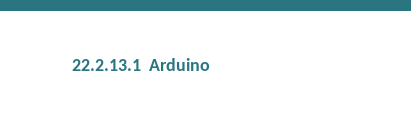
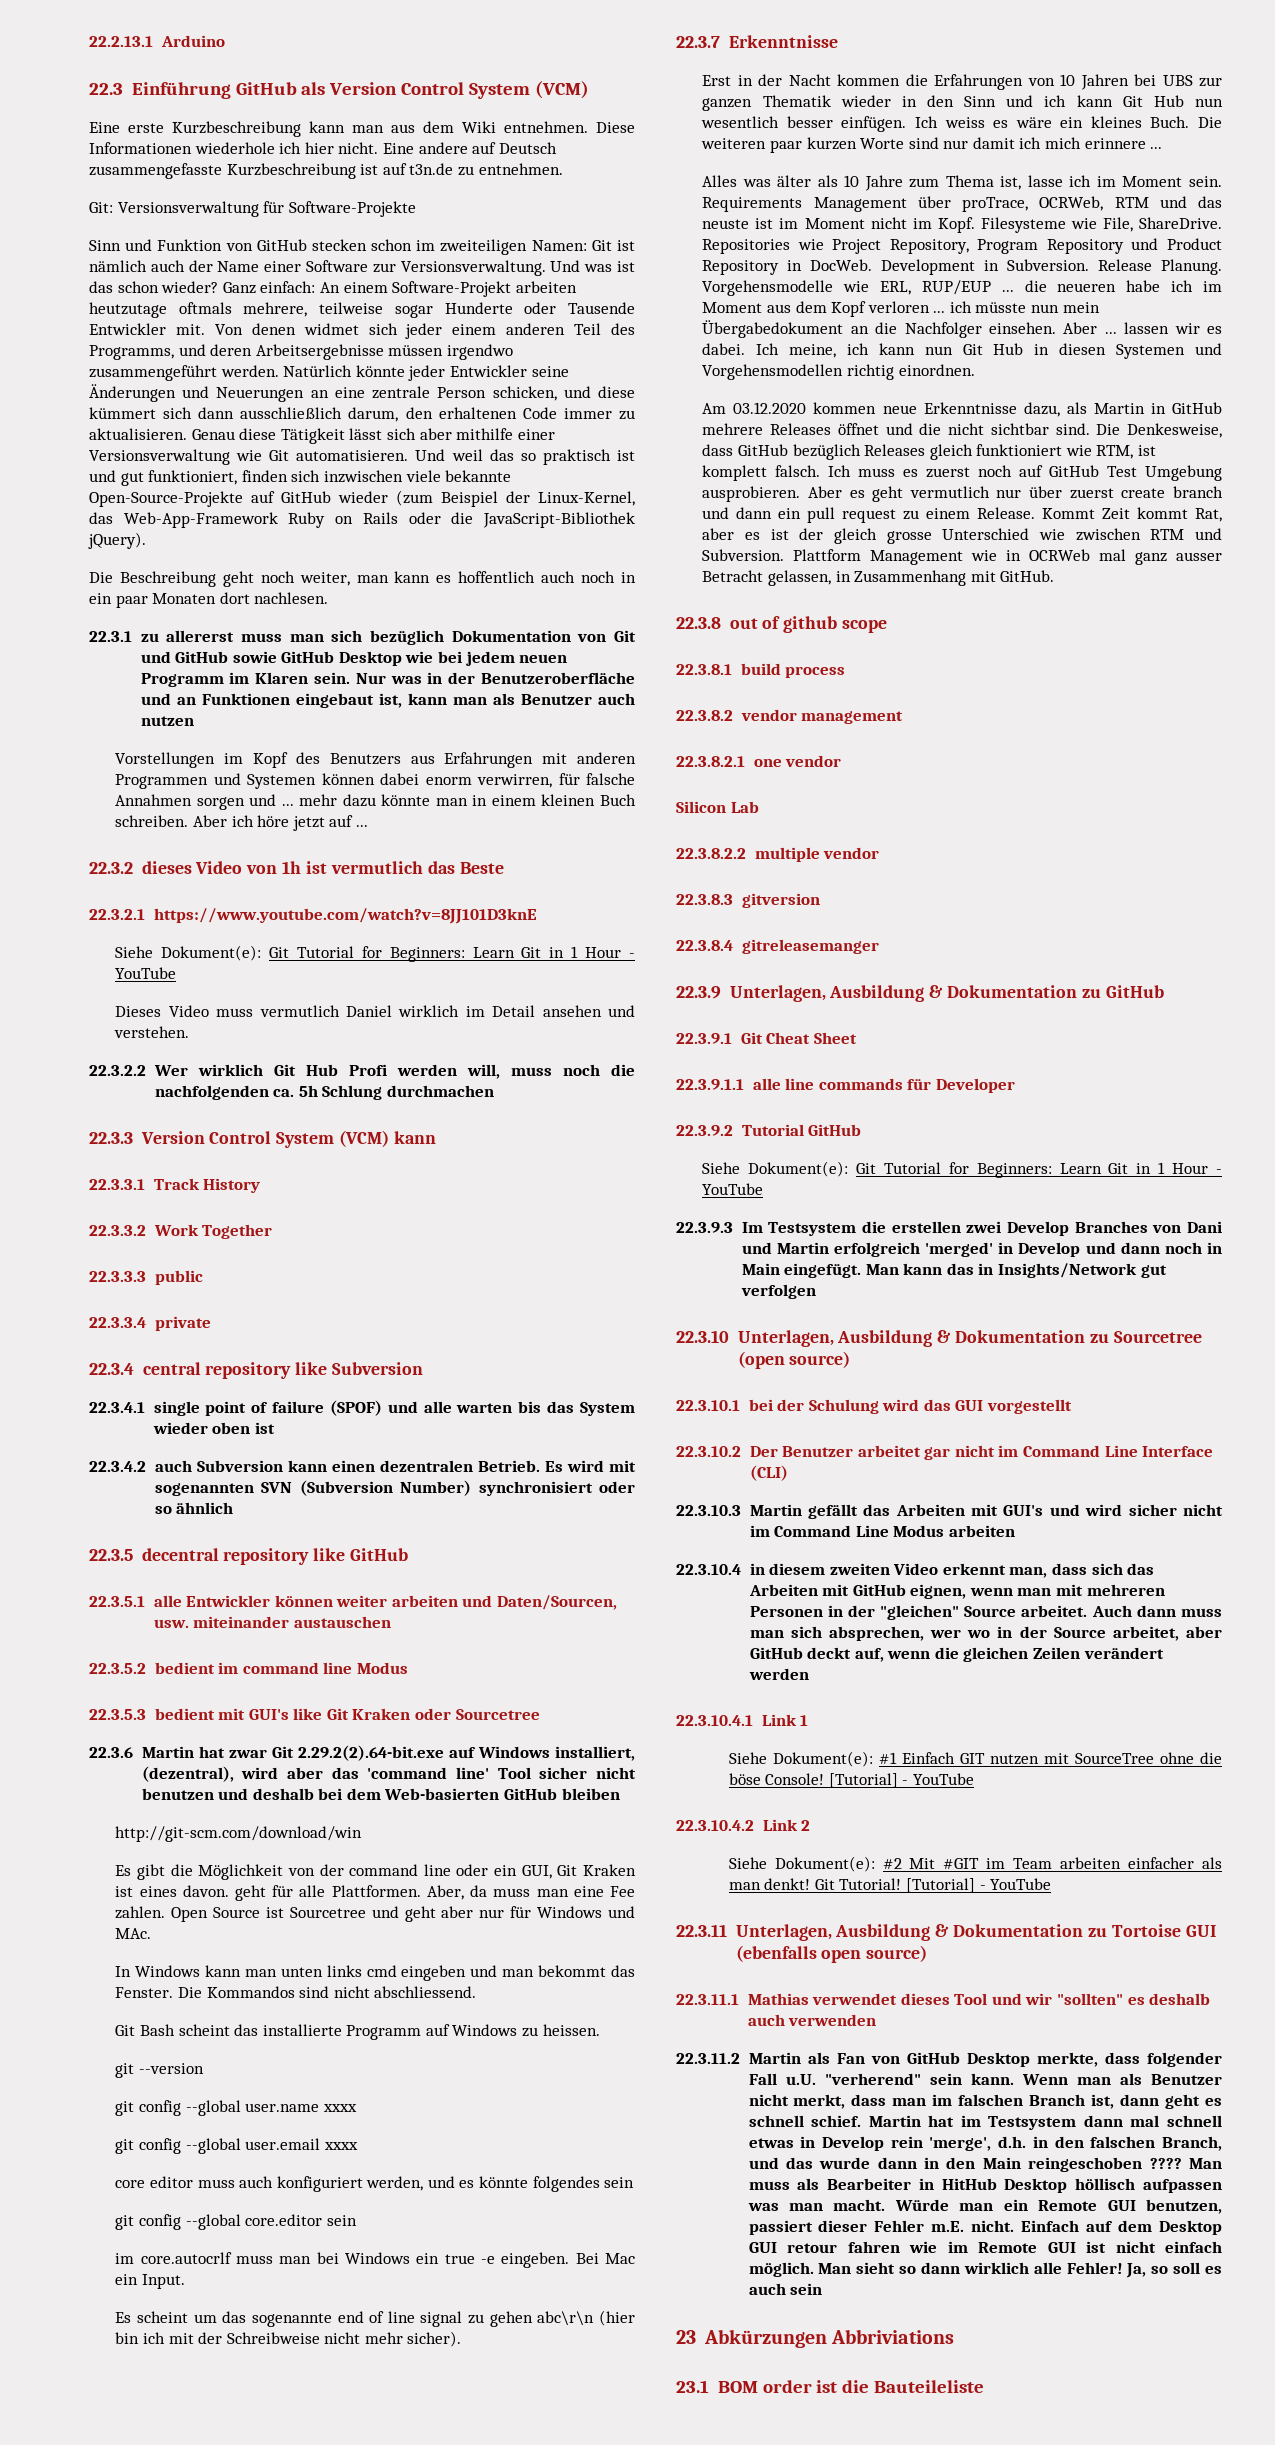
+ 22.3 Einführung GitHub als Version Control System (VCM)
+ Eine erste Kurzbeschreibung kann man aus dem Wiki entnehmen. Diese Informationen wiederhole ich hier nicht. Eine andere auf Deutsch zusammengefasste Kurzbeschreibung ist auf t3n.de zu entnehmen.
+ Git: Versionsverwaltung für Software-Projekte
+ Sinn und Funktion von GitHub stecken schon im zweiteiligen Namen: Git ist nämlich auch der Name einer Software zur Versionsverwaltung. Und was ist das schon wieder? Ganz einfach: An einem Software-Projekt arbeiten heutzutage oftmals mehrere, teilweise sogar Hunderte oder Tausende Entwickler mit. Von denen widmet sich jeder einem anderen Teil des Programms, und deren Arbeitsergebnisse müssen irgendwo zusammengeführt werden. Natürlich könnte jeder Entwickler seine Änderungen und Neuerungen an eine zentrale Person schicken, und diese kümmert sich dann ausschließlich darum, den erhaltenen Code immer zu aktualisieren. Genau diese Tätigkeit lässt sich aber mithilfe einer Versionsverwaltung wie Git automatisieren. Und weil das so praktisch ist und gut funktioniert, finden sich inzwischen viele bekannte Open-Source-Projekte auf GitHub wieder (zum Beispiel der Linux-Kernel, das Web-App-Framework Ruby on Rails oder die JavaScript-Bibliothek jQuery).
+ Die Beschreibung geht noch weiter, man kann es hoffentlich auch noch in ein paar Monaten dort nachlesen.
+ 22.3.1 zu allererst muss man sich bezüglich Dokumentation von Git und GitHub sowie GitHub Desktop wie bei jedem neuen Programm im Klaren sein. Nur was in der Benutzeroberfläche und an Funktionen eingebaut ist, kann man als Benutzer auch nutzen
+ Vorstellungen im Kopf des Benutzers aus Erfahrungen mit anderen Programmen und Systemen können dabei enorm verwirren, für falsche Annahmen sorgen und ... mehr dazu könnte man in einem kleinen Buch schreiben. Aber ich höre jetzt auf ...
+ 22.3.2 dieses Video von 1h ist vermutlich das Beste
+ 22.3.2.1 https://www.youtube.com/watch?v=8JJ101D3knE
+ Siehe Dokument(e): Git Tutorial for Beginners: Learn Git in 1 Hour - YouTube
+ Dieses Video muss vermutlich Daniel wirklich im Detail ansehen und verstehen.
+ 22.3.2.2 Wer wirklich Git Hub Profi werden will, muss noch die nachfolgenden ca. 5h Schlung durchmachen
+ 22.3.3 Version Control System (VCM) kann
+ 22.3.3.1 Track History
+ 22.3.3.2 Work Together
+ 22.3.3.3 public
+ 22.3.3.4 private
+ 22.3.4 central repository like Subversion
+ 22.3.4.1 single point of failure (SPOF) und alle warten bis das System wieder oben ist
+ 22.3.4.2 auch Subversion kann einen dezentralen Betrieb. Es wird mit sogenannten SVN (Subversion Number) synchronisiert oder so ähnlich
+ 22.3.5 decentral repository like GitHub
+ 22.3.5.1 alle Entwickler können weiter arbeiten und Daten/Sourcen, usw. miteinander austauschen
+ 22.3.5.2 bedient im command line Modus
+ 22.3.5.3 bedient mit GUI's like Git Kraken oder Sourcetree
+ 22.3.6 Martin hat zwar Git 2.29.2(2).64-bit.exe auf Windows installiert, (dezentral), wird aber das 'command line' Tool sicher nicht benutzen und deshalb bei dem Web-basierten GitHub bleiben
+ http://git-scm.com/download/win
+ Es gibt die Möglichkeit von der command line oder ein GUI, Git Kraken ist eines davon. geht für alle Plattformen. Aber, da muss man eine Fee zahlen. Open Source ist Sourcetree und geht aber nur für Windows und MAc.
+ In Windows kann man unten links cmd eingeben und man bekommt das Fenster. Die Kommandos sind nicht abschliessend.
+ Git Bash scheint das installierte Programm auf Windows zu heissen.
+ git --version
+ git config --global user.name xxxx
+ git config --global user.email xxxx
+ core editor muss auch konfiguriert werden, und es könnte folgendes sein
+ git config --global core.editor sein
+ im core.autocrlf muss man bei Windows ein true -e eingeben. Bei Mac ein Input.
+ Es scheint um das sogenannte end of line signal zu gehen abc\r\n (hier bin ich mit der Schreibweise nicht mehr sicher).
+ 22.3.7 Erkenntnisse
+ Erst in der Nacht kommen die Erfahrungen von 10 Jahren bei UBS zur ganzen Thematik wieder in den Sinn und ich kann Git Hub nun wesentlich besser einfügen. Ich weiss es wäre ein kleines Buch. Die weiteren paar kurzen Worte sind nur damit ich mich erinnere ...
+ Alles was älter als 10 Jahre zum Thema ist, lasse ich im Moment sein. Requirements Management über proTrace, OCRWeb, RTM und das neuste ist im Moment nicht im Kopf. Filesysteme wie File, ShareDrive. Repositories wie Project Repository, Program Repository und Product Repository in DocWeb. Development in Subversion. Release Planung. Vorgehensmodelle wie ERL, RUP/EUP ... die neueren habe ich im Moment aus dem Kopf verloren ... ich müsste nun mein Übergabedokument an die Nachfolger einsehen. Aber ... lassen wir es dabei. Ich meine, ich kann nun Git Hub in diesen Systemen und Vorgehensmodellen richtig einordnen.
+ Am 03.12.2020 kommen neue Erkenntnisse dazu, als Martin in GitHub mehrere Releases öffnet und die nicht sichtbar sind. Die Denkesweise, dass GitHub bezüglich Releases gleich funktioniert wie RTM, ist komplett falsch. Ich muss es zuerst noch auf GitHub Test Umgebung ausprobieren. Aber es geht vermutlich nur über zuerst create branch und dann ein pull request zu einem Release. Kommt Zeit kommt Rat, aber es ist der gleich grosse Unterschied wie zwischen RTM und Subversion. Plattform Management wie in OCRWeb mal ganz ausser Betracht gelassen, in Zusammenhang mit GitHub.
+ 22.3.8 out of github scope
+ 22.3.8.1 build process
+ 22.3.8.2 vendor management
+ 22.3.8.2.1 one vendor
+ Silicon Lab
+ 22.3.8.2.2 multiple vendor
+ 22.3.8.3 gitversion
+ 22.3.8.4 gitreleasemanger
+ 22.3.9 Unterlagen, Ausbildung & Dokumentation zu GitHub
+ 22.3.9.1 Git Cheat Sheet
+ 22.3.9.1.1 alle line commands für Developer
+ 22.3.9.2 Tutorial GitHub
+ Siehe Dokument(e): Git Tutorial for Beginners: Learn Git in 1 Hour - YouTube
+ 22.3.9.3 Im Testsystem die erstellen zwei Develop Branches von Dani und Martin erfolgreich 'merged' in Develop und dann noch in Main eingefügt. Man kann das in Insights/Network gut verfolgen
+ 22.3.10 Unterlagen, Ausbildung & Dokumentation zu Sourcetree (open source)
+ 22.3.10.1 bei der Schulung wird das GUI vorgestellt
+ 22.3.10.2 Der Benutzer arbeitet gar nicht im Command Line Interface (CLI)
+ 22.3.10.3 Martin gefällt das Arbeiten mit GUI's und wird sicher nicht im Command Line Modus arbeiten
+ 22.3.10.4 in diesem zweiten Video erkennt man, dass sich das Arbeiten mit GitHub eignen, wenn man mit mehreren Personen in der "gleichen" Source arbeitet. Auch dann muss man sich absprechen, wer wo in der Source arbeitet, aber GitHub deckt auf, wenn die gleichen Zeilen verändert werden
+ 22.3.10.4.1 Link 1
+ Siehe Dokument(e): #1 Einfach GIT nutzen mit SourceTree ohne die böse Console! [Tutorial] - YouTube
+ 22.3.10.4.2 Link 2
+ Siehe Dokument(e): #2 Mit #GIT im Team arbeiten einfacher als man denkt! Git Tutorial! [Tutorial] - YouTube
+ 22.3.11 Unterlagen, Ausbildung & Dokumentation zu Tortoise GUI (ebenfalls open source)
+ 22.3.11.1 Mathias verwendet dieses Tool und wir "sollten" es deshalb auch verwenden
+ 22.3.11.2 Martin als Fan von GitHub Desktop merkte, dass folgender Fall u.U. "verherend" sein kann. Wenn man als Benutzer nicht merkt, dass man im falschen Branch ist, dann geht es schnell schief. Martin hat im Testsystem dann mal schnell etwas in Develop rein 'merge', d.h. in den falschen Branch, und das wurde dann in den Main reingeschoben ???? Man muss als Bearbeiter in HitHub Desktop höllisch aufpassen was man macht. Würde man ein Remote GUI benutzen, passiert dieser Fehler m.E. nicht. Einfach auf dem Desktop GUI retour fahren wie im Remote GUI ist nicht einfach möglich. Man sieht so dann wirklich alle Fehler! Ja, so soll es auch sein
+ 23 Abkürzungen Abbriviations
+ 23.1 BOM order ist die Bauteileliste

